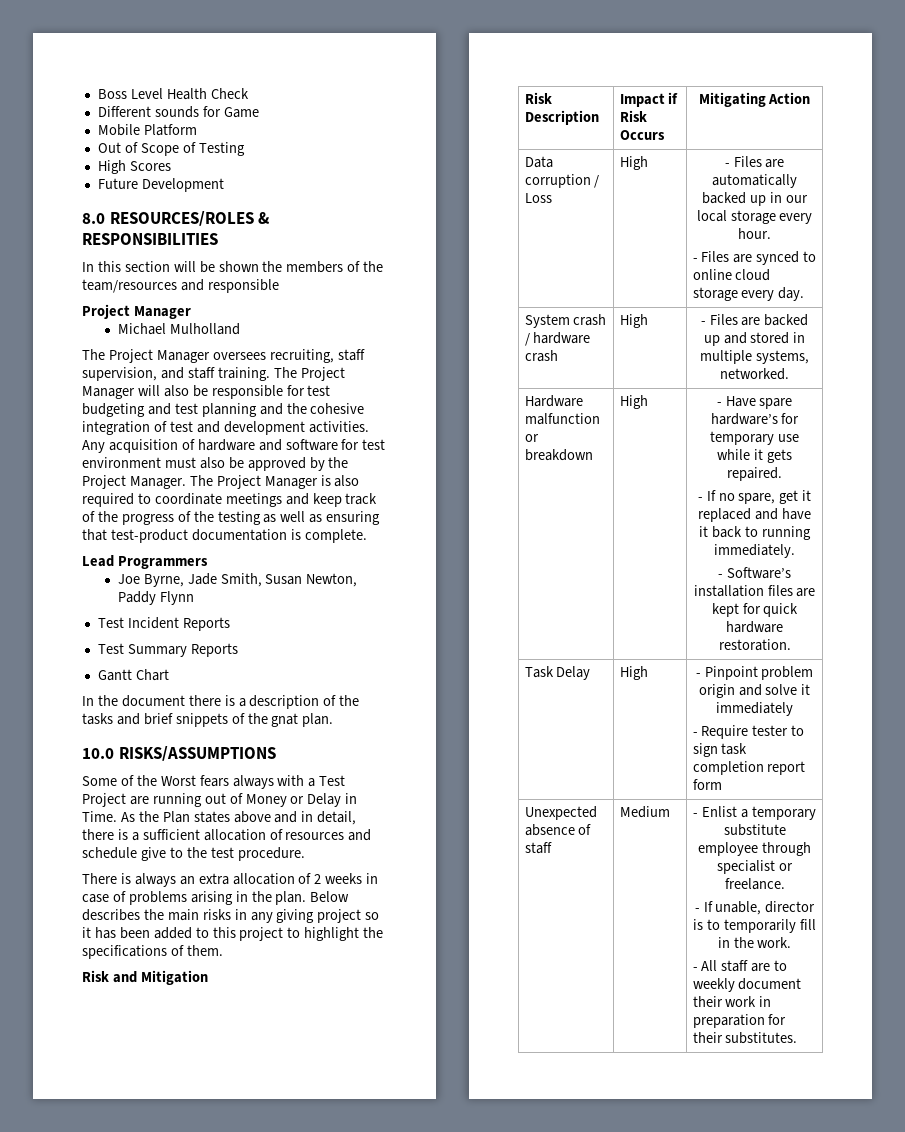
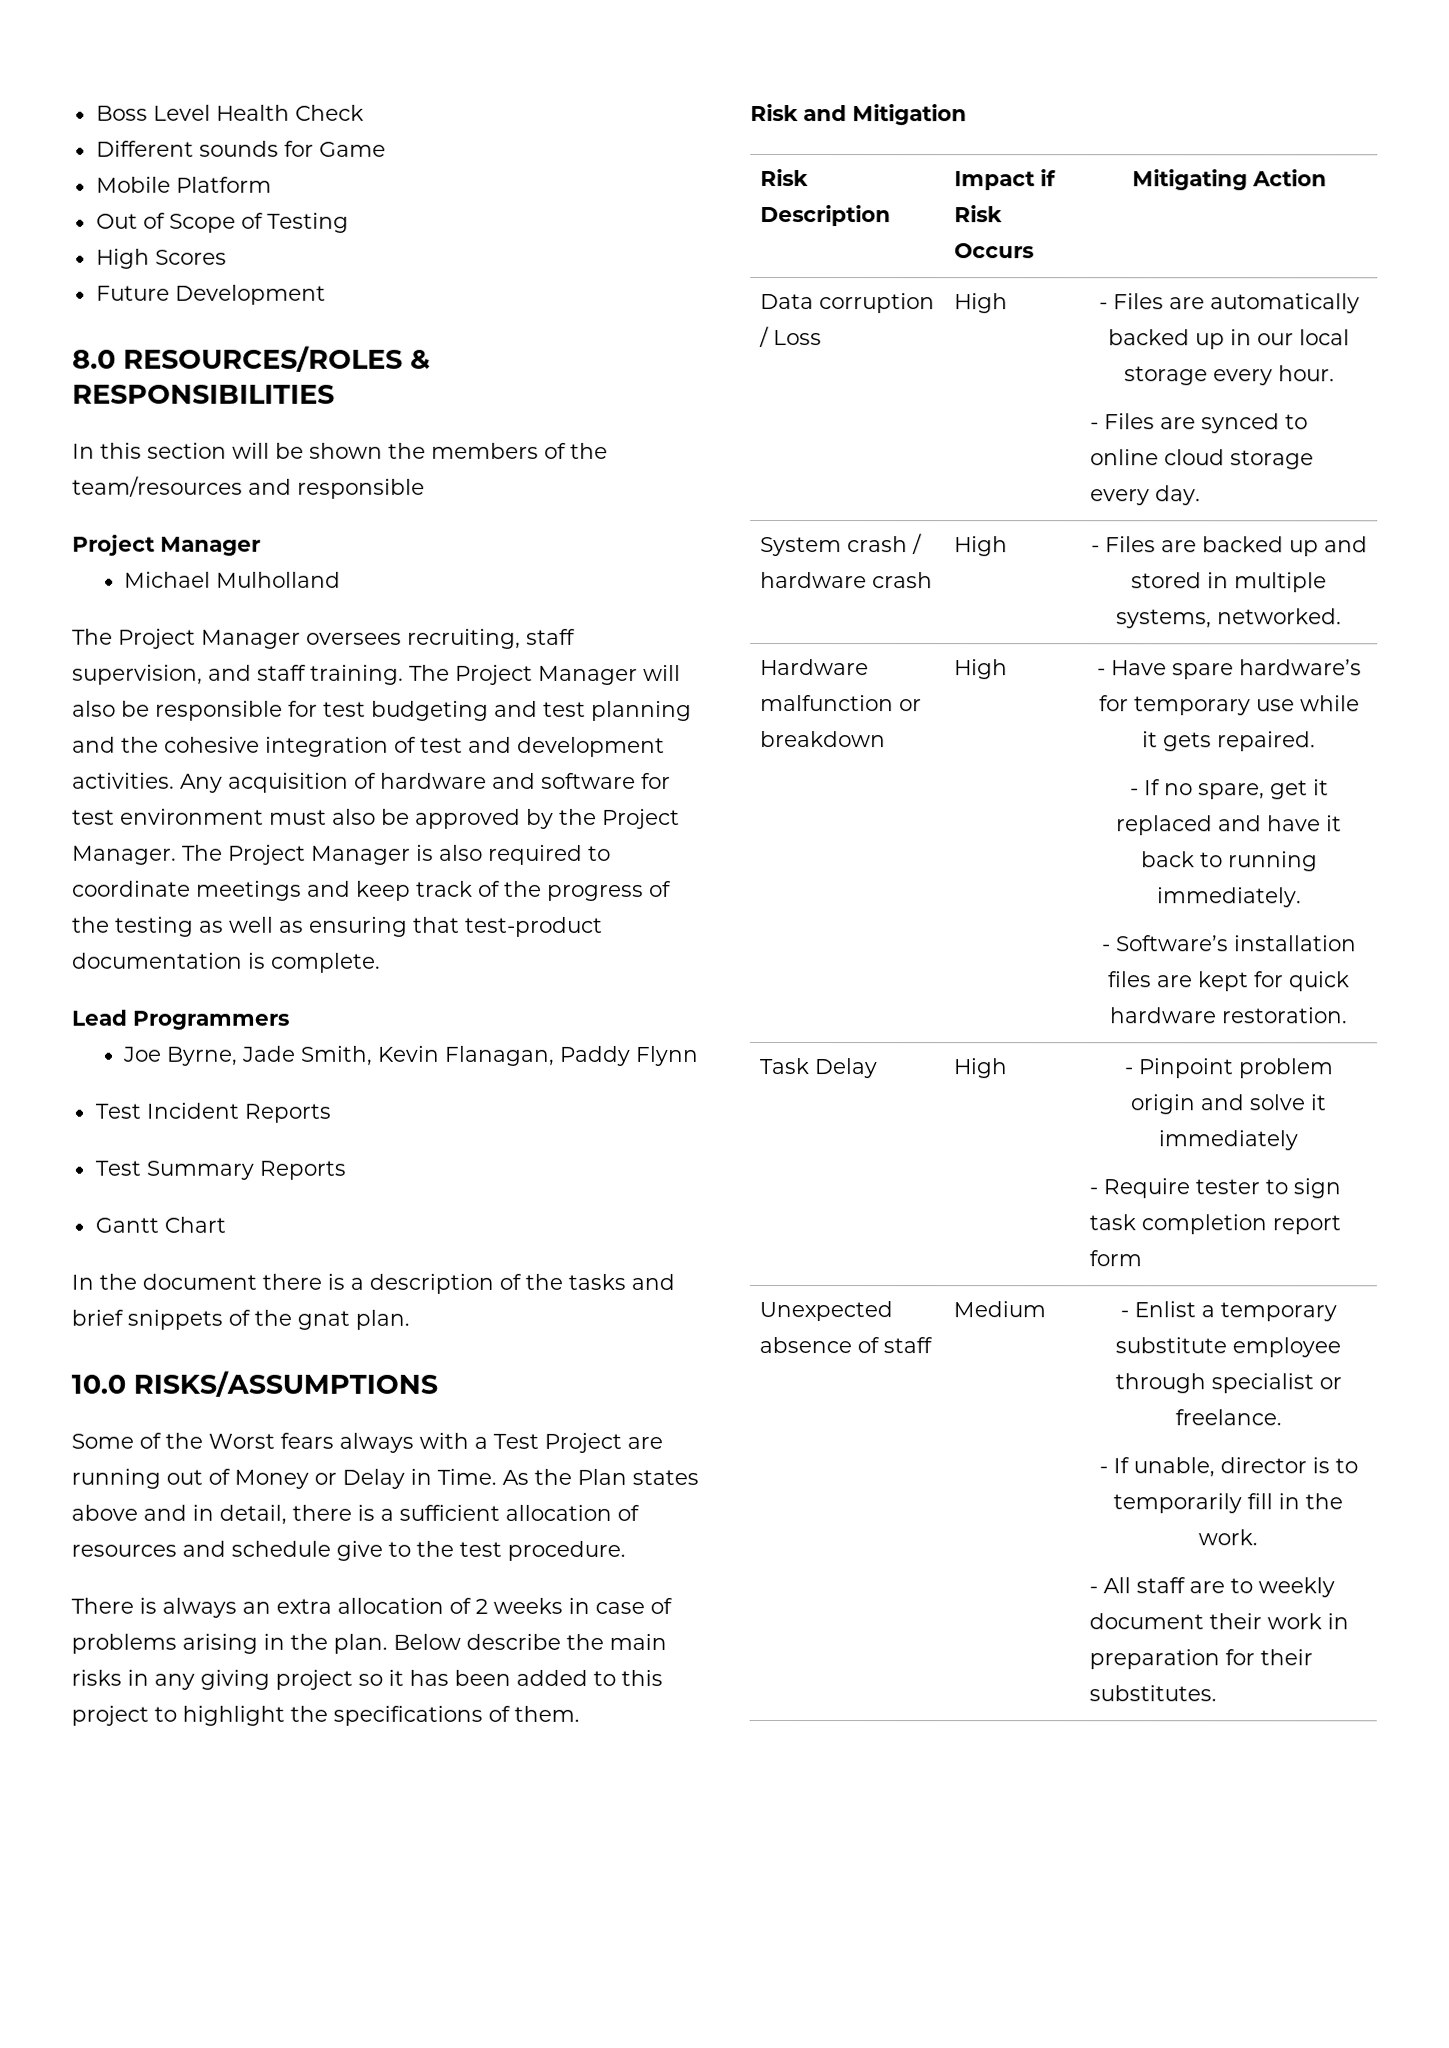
- Joe Byrne, Jade Smith, Susan Newton, Paddy Flynn
+ Joe Byrne, Jade Smith, Kevin Flanagan, Paddy Flynn
- Below describes the main risks in any giving project so it has been added to this project to highlight the specifications of them.
+ Below describe the main risks in any giving project so it has been added to this project to highlight the specifications of them.

